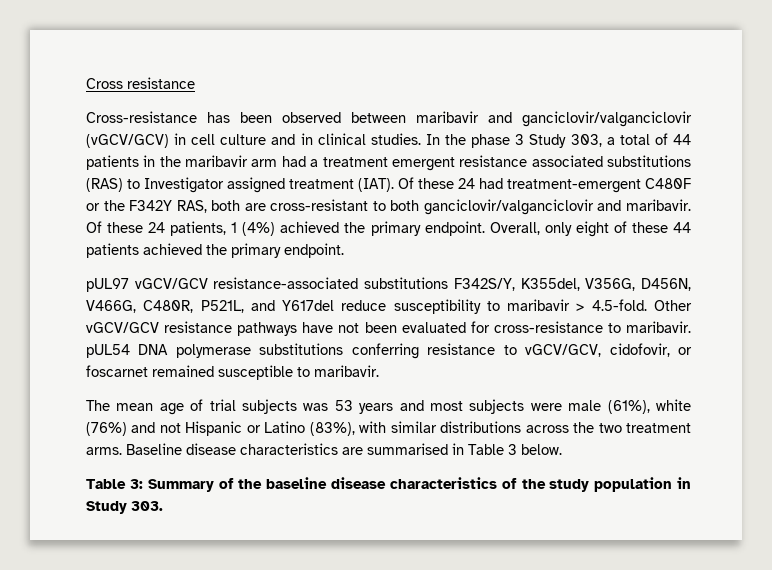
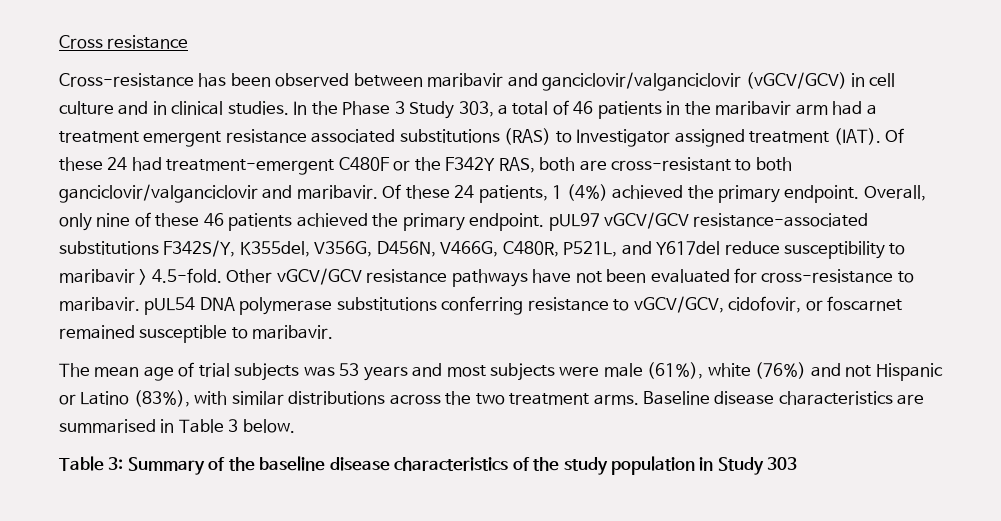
- In the phase 3 Study 303, a total of 44 patients in the maribavir arm had a treatment emergent resistance associated substitutions (RAS) to Investigator assigned treatment (IAT).
+ In the Phase 3 Study 303, a total of 46 patients in the maribavir arm had a treatment emergent resistance associated substitutions (RAS) to Investigator assigned treatment (IAT).
- Overall, only eight of these 44 patients achieved the primary endpoint.
- pUL97 vGCV/GCV resistance-associated substitutions F342S/Y, K355del, V356G, D456N, V466G, C480R, P521L, and Y617del reduce susceptibility to maribavir > 4.5-fold. Other vGCV/GCV resistance pathways have not been evaluated for cross-resistance to maribavir. pUL54 DNA polymerase substitutions conferring resistance to vGCV/GCV, cidofovir, or foscarnet remained susceptible to maribavir.
+ Overall, only nine of these 46 patients achieved the primary endpoint. pUL97 vGCV/GCV resistance-associated substitutions F342S/Y, K355del, V356G, D456N, V466G, C480R, P521L, and Y617del reduce susceptibility to maribavir > 4.5-fold. Other vGCV/GCV resistance pathways have not been evaluated for cross-resistance to maribavir. pUL54 DNA polymerase substitutions conferring resistance to vGCV/GCV, cidofovir, or foscarnet remained susceptible to maribavir.
- Table 3: Summary of the baseline disease characteristics of the study population in Study 303.
+ Table 3: Summary of the baseline disease characteristics of the study population in Study 303

